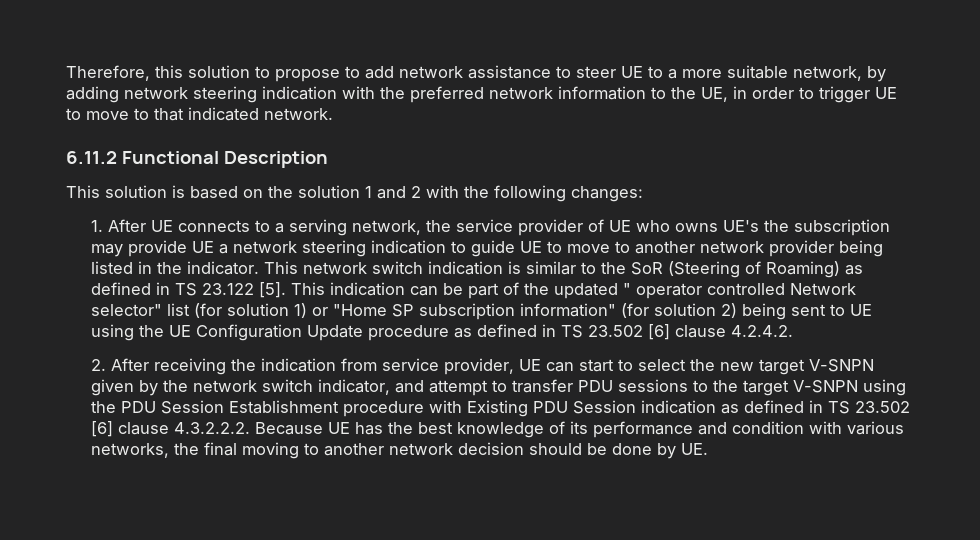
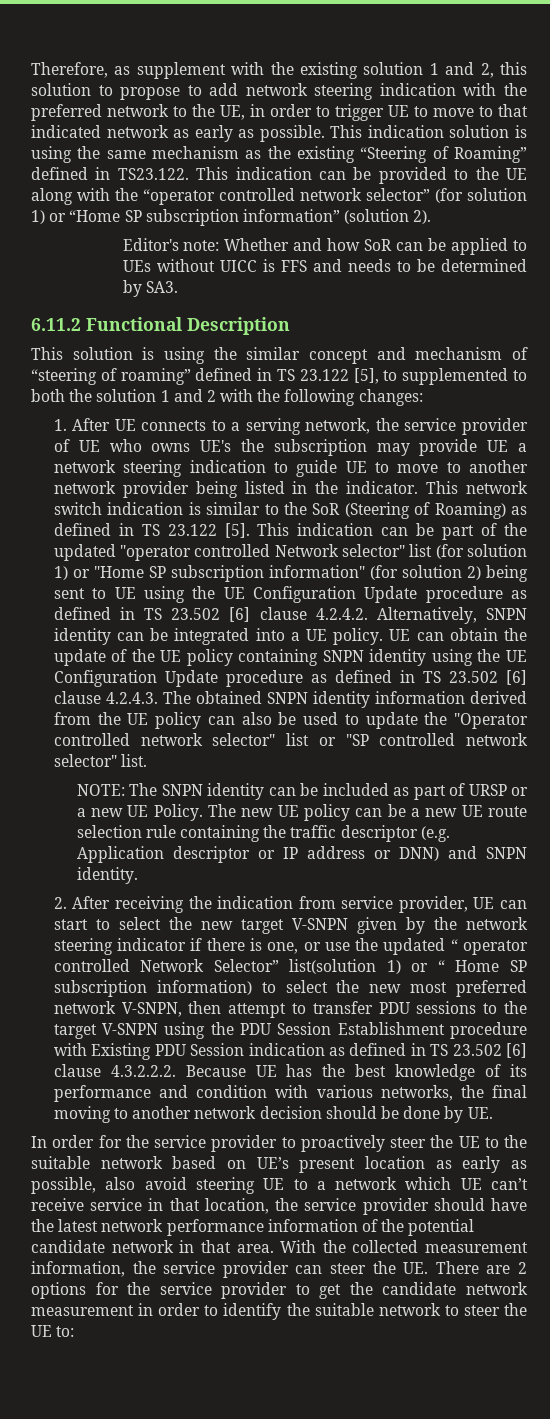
- Therefore, this solution to propose to add network assistance to steer UE to a more suitable network, by adding network steering indication with the preferred network information to the UE, in order to trigger UE to move to that indicated network.
+ Therefore, as supplement with the existing solution 1 and 2, this solution to propose to add network steering indication with the preferred network to the UE, in order to trigger UE to move to that indicated network as early as possible. This indication solution is using the same mechanism as the existing “Steering of Roaming” defined in TS23.122. This indication can be provided to the UE along with the “operator controlled network selector” (for solution 1) or “Home SP subscription information” (solution 2).
+ Editor's note: Whether and how SoR can be applied to UEs without UICC is FFS and needs to be determined by SA3.
- This solution is based on the solution 1 and 2 with the following changes:
+ This solution is using the similar concept and mechanism of “steering of roaming” defined in TS 23.122 [5], to supplemented to both the solution 1 and 2 with the following changes:
- This indication can be part of the updated " operator controlled Network selector" list (for solution 1) or "Home SP subscription information" (for solution 2) being sent to UE using the UE Configuration Update procedure as defined in TS 23.502 [6] clause 4.2.4.2.
+ This indication can be part of the updated "operator controlled Network selector" list (for solution 1) or "Home SP subscription information" (for solution 2) being sent to UE using the UE Configuration Update procedure as defined in TS 23.502 [6] clause 4.2.4.2. Alternatively, SNPN identity can be integrated into a UE policy. UE can obtain the update of the UE policy containing SNPN identity using the UE Configuration Update procedure as defined in TS 23.502 [6] clause 4.2.4.3. The obtained SNPN identity information derived from the UE policy can also be used to update the "Operator controlled network selector" list or "SP controlled network selector" list.
+ NOTE: The SNPN identity can be included as part of URSP or a new UE Policy. The new UE policy can be a new UE route selection rule containing the traffic descriptor (e.g. Application descriptor or IP address or DNN) and SNPN identity.
- 2. After receiving the indication from service provider, UE can start to select the new target V-SNPN given by the network switch indicator, and attempt to transfer PDU sessions to the target V-SNPN using the PDU Session Establishment procedure with Existing PDU Session indication as defined in TS 23.502 [6] clause 4.3.2.2.2. Because UE has the best knowledge of its performance and condition with various networks, the final moving to another network decision should be done by UE.
+ 2. After receiving the indication from service provider, UE can start to select the new target V-SNPN given by the network steering indicator if there is one, or use the updated “ operator controlled Network Selector” list(solution 1) or “ Home SP subscription information) to select the new most preferred network V-SNPN, then attempt to transfer PDU sessions to the target V-SNPN using the PDU Session Establishment procedure with Existing PDU Session indication as defined in TS 23.502 [6] clause 4.3.2.2.2. Because UE has the best knowledge of its performance and condition with various networks, the final moving to another network decision should be done by UE.
+ In order for the service provider to proactively steer the UE to the suitable network based on UE’s present location as early as possible, also avoid steering UE to a network which UE can’t receive service in that location, the service provider should have the latest network performance information of the potential candidate network in that area. With the collected measurement information, the service provider can steer the UE. There are 2 options for the service provider to get the candidate network measurement in order to identify the suitable network to steer the UE to:

